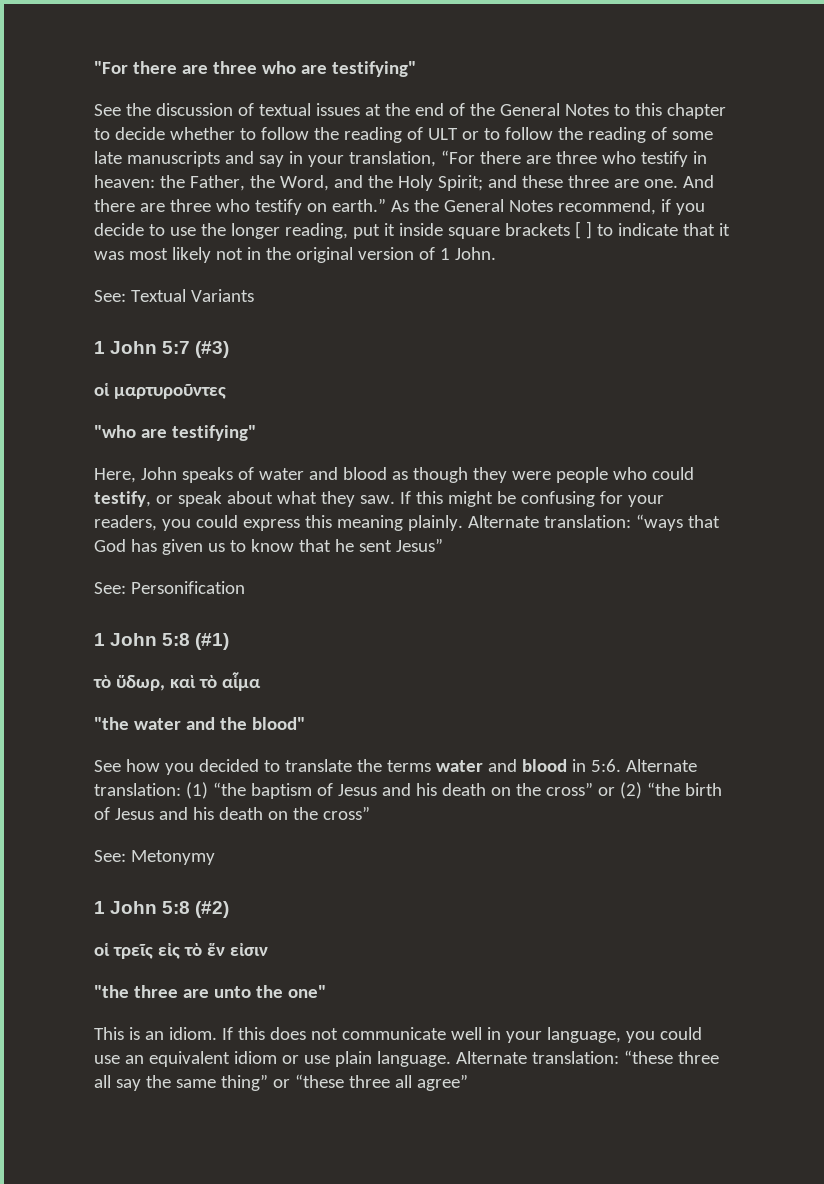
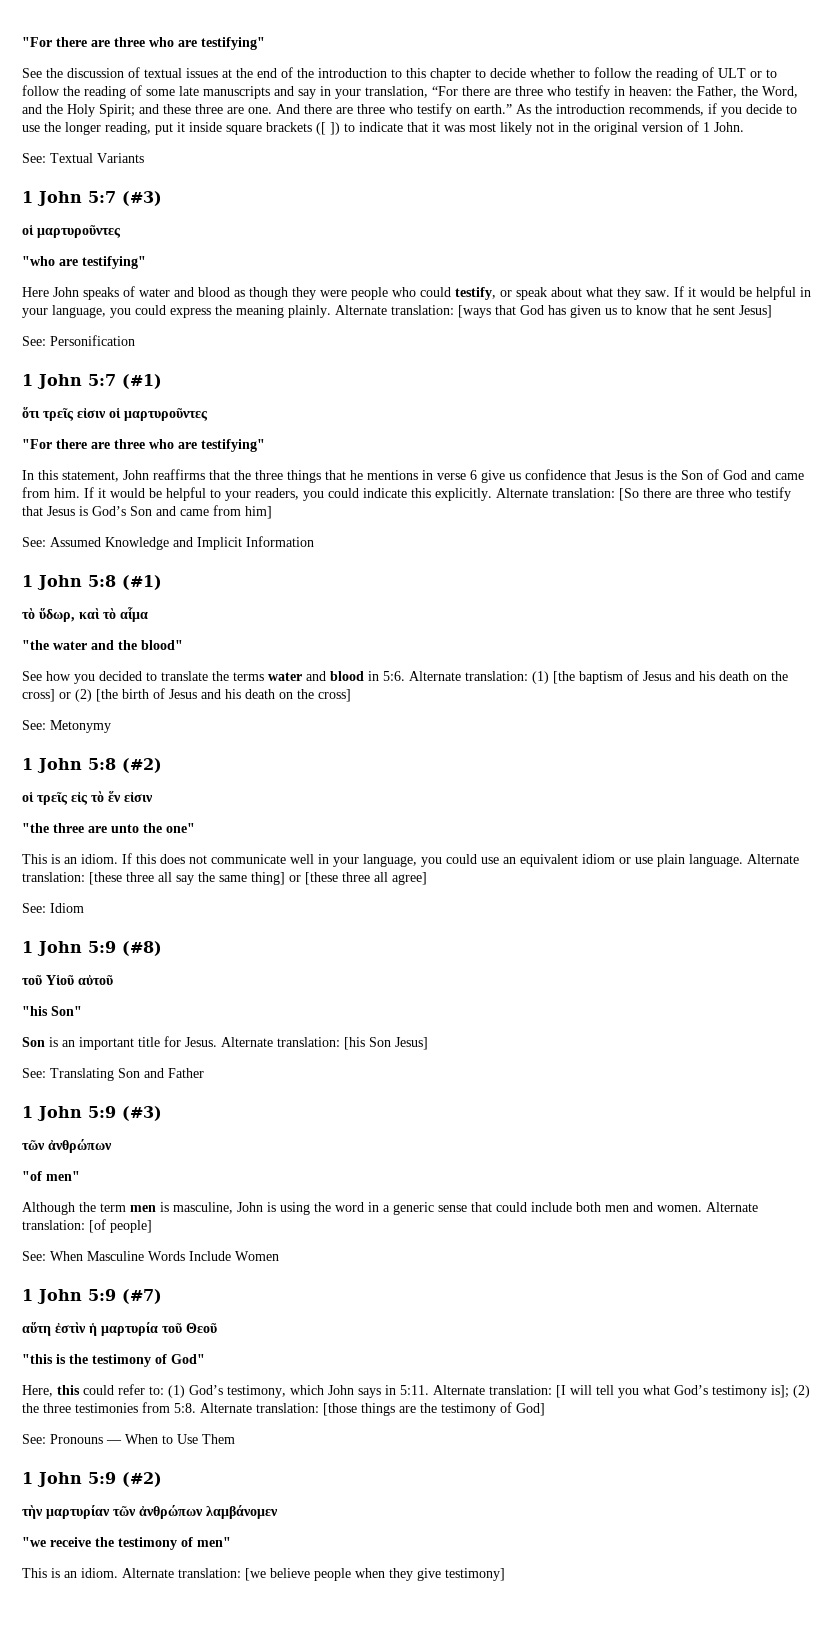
- See the discussion of textual issues at the end of the General Notes to this chapter to decide whether to follow the reading of ULT or to follow the reading of some late manuscripts and say in your translation, “For there are three who testify in heaven: the Father, the Word, and the Holy Spirit; and these three are one.
+ See the discussion of textual issues at the end of the introduction to this chapter to decide whether to follow the reading of ULT or to follow the reading of some late manuscripts and say in your translation, “For there are three who testify in heaven: the Father, the Word, and the Holy Spirit; and these three are one.
- As the General Notes recommend, if you decide to use the longer reading, put it inside square brackets [ ] to indicate that it was most likely not in the original version of 1 John.
+ As the introduction recommends, if you decide to use the longer reading, put it inside square brackets ([ ]) to indicate that it was most likely not in the original version of 1 John.
- Here, John speaks of water and blood as though they were people who could testify, or speak about what they saw.
+ Here John speaks of water and blood as though they were people who could testify, or speak about what they saw.
- If this might be confusing for your readers, you could express this meaning plainly.
+ If it would be helpful in your language, you could express the meaning plainly.
- Alternate translation: “ways that God has given us to know that he sent Jesus”
+ Alternate translation: [ways that God has given us to know that he sent Jesus]
+ 1 John 5:7 (#1)
+ ὅτι τρεῖς εἰσιν οἱ μαρτυροῦντες
+ "For there are three who are testifying"
+ In this statement, John reaffirms that the three things that he mentions in verse 6 give us confidence that Jesus is the Son of God and came from him. If it would be helpful to your readers, you could indicate this explicitly. Alternate translation: [So there are three who testify that Jesus is God’s Son and came from him]
+ See: Assumed Knowledge and Implicit Information
- Alternate translation: (1) “the baptism of Jesus and his death on the cross” or (2) “the birth of Jesus and his death on the cross”
+ Alternate translation: (1) [the baptism of Jesus and his death on the cross] or (2) [the birth of Jesus and his death on the cross]
- Alternate translation: “these three all say the same thing” or “these three all agree”
+ Alternate translation: [these three all say the same thing] or [these three all agree]
+ See: Idiom
+ 1 John 5:9 (#8)
+ τοῦ Υἱοῦ αὐτοῦ
+ "his Son"
+ Son is an important title for Jesus. Alternate translation: [his Son Jesus]
+ See: Translating Son and Father
+ 1 John 5:9 (#3)
+ τῶν ἀνθρώπων
+ "of men"
+ Although the term men is masculine, John is using the word in a generic sense that could include both men and women. Alternate translation: [of people]
+ See: When Masculine Words Include Women
+ 1 John 5:9 (#7)
+ αὕτη ἐστὶν ἡ μαρτυρία τοῦ Θεοῦ
+ "this is the testimony of God"
+ Here, this could refer to: (1) God’s testimony, which John says in 5:11. Alternate translation: [I will tell you what God’s testimony is]; (2) the three testimonies from 5:8. Alternate translation: [those things are the testimony of God]
+ See: Pronouns — When to Use Them
+ 1 John 5:9 (#2)
+ τὴν μαρτυρίαν τῶν ἀνθρώπων λαμβάνομεν
+ "we receive the testimony of men"
+ This is an idiom. Alternate translation: [we believe people when they give testimony]

